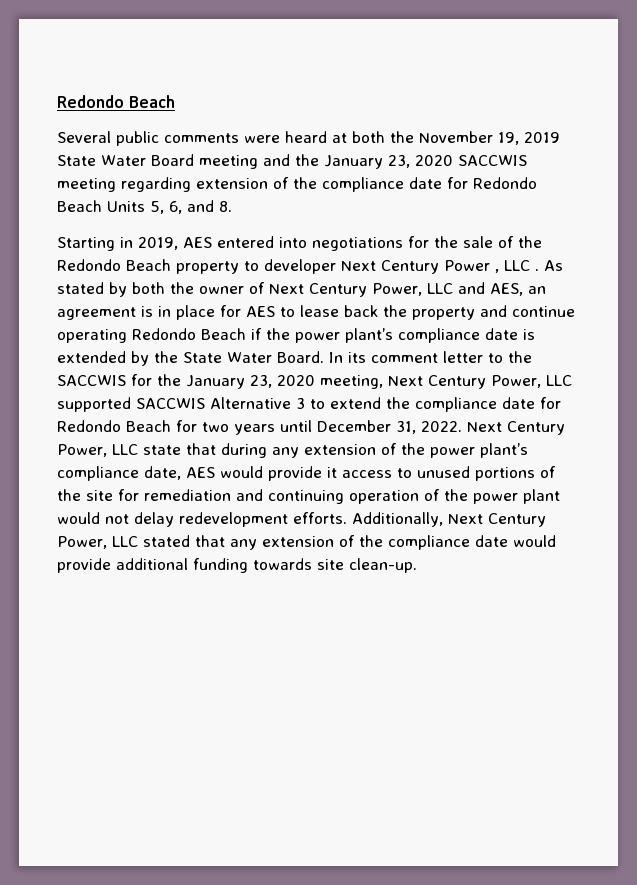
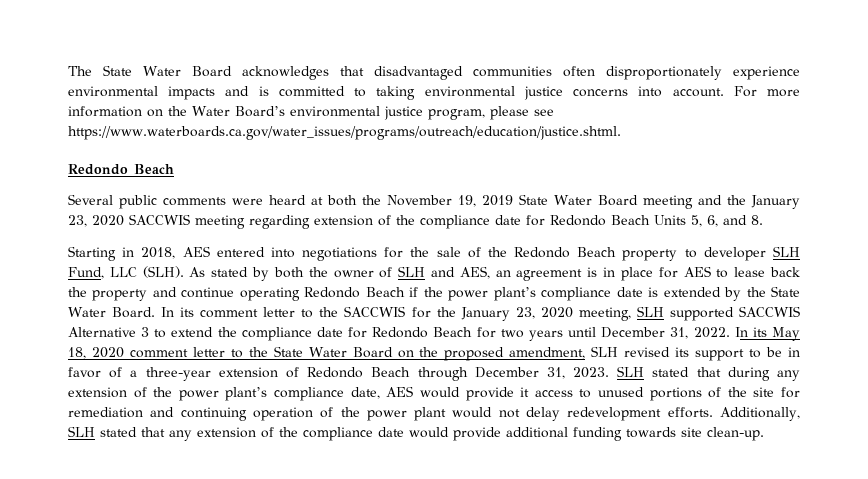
+ The State Water Board acknowledges that disadvantaged communities often disproportionately experience environmental impacts and is committed to taking environmental justice concerns into account. For more information on the Water Board’s environmental justice program, please see https://www.waterboards.ca.gov/water_issues/programs/outreach/education/justice.shtml.
- Starting in 2019, AES entered into negotiations for the sale of the Redondo Beach property to developer Next Century Power , LLC .
+ Starting in 2018, AES entered into negotiations for the sale of the Redondo Beach property to developer SLH Fund, LLC (SLH).
- As stated by both the owner of Next Century Power, LLC and AES, an agreement is in place for AES to lease back the property and continue operating Redondo Beach if the power plant’s compliance date is extended by the State Water Board.
+ As stated by both the owner of SLH and AES, an agreement is in place for AES to lease back the property and continue operating Redondo Beach if the power plant’s compliance date is extended by the State Water Board.
- In its comment letter to the SACCWIS for the January 23, 2020 meeting, Next Century Power, LLC supported SACCWIS Alternative 3 to extend the compliance date for Redondo Beach for two years until December 31, 2022.
+ In its comment letter to the SACCWIS for the January 23, 2020 meeting, SLH supported SACCWIS Alternative 3 to extend the compliance date for Redondo Beach for two years until December 31, 2022.
- Next Century Power, LLC state that during any extension of the power plant’s compliance date, AES would provide it access to unused portions of the site for remediation and continuing operation of the power plant would not delay redevelopment efforts.
+ In its May 18, 2020 comment letter to the State Water Board on the proposed amendment, SLH revised its support to be in favor of a three-year extension of Redondo Beach through December 31, 2023. SLH stated that during any extension of the power plant’s compliance date, AES would provide it access to unused portions of the site for remediation and continuing operation of the power plant would not delay redevelopment efforts.
- Additionally, Next Century Power, LLC stated that any extension of the compliance date would provide additional funding towards site clean-up.
+ Additionally, SLH stated that any extension of the compliance date would provide additional funding towards site clean-up.

